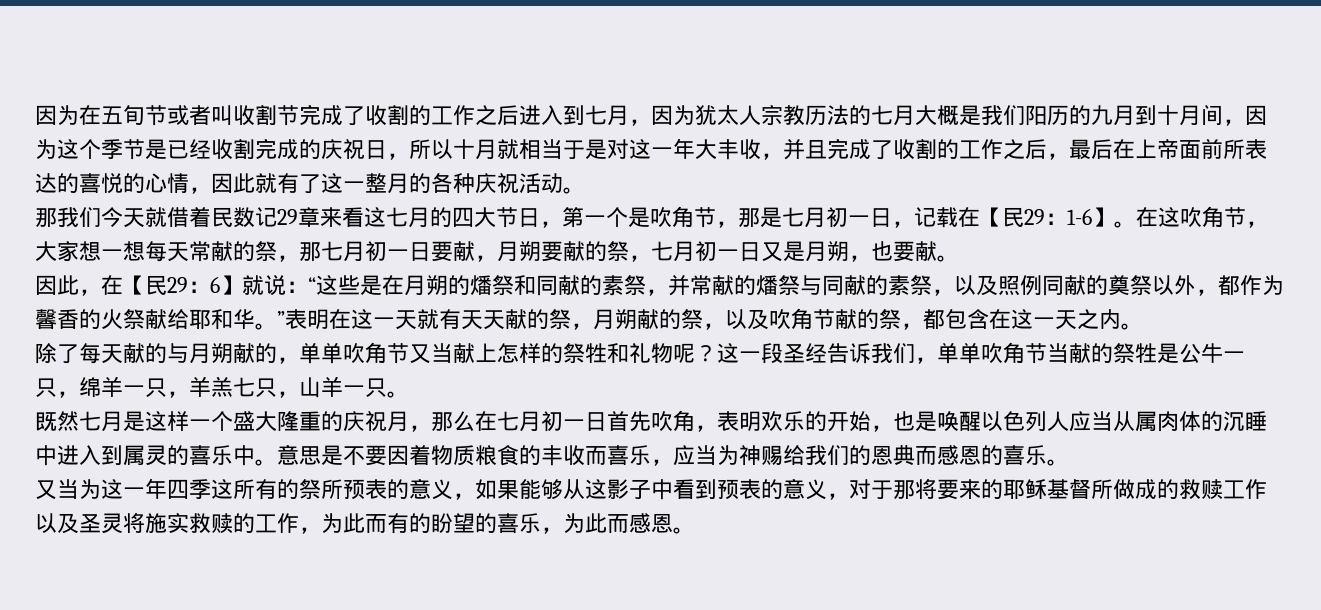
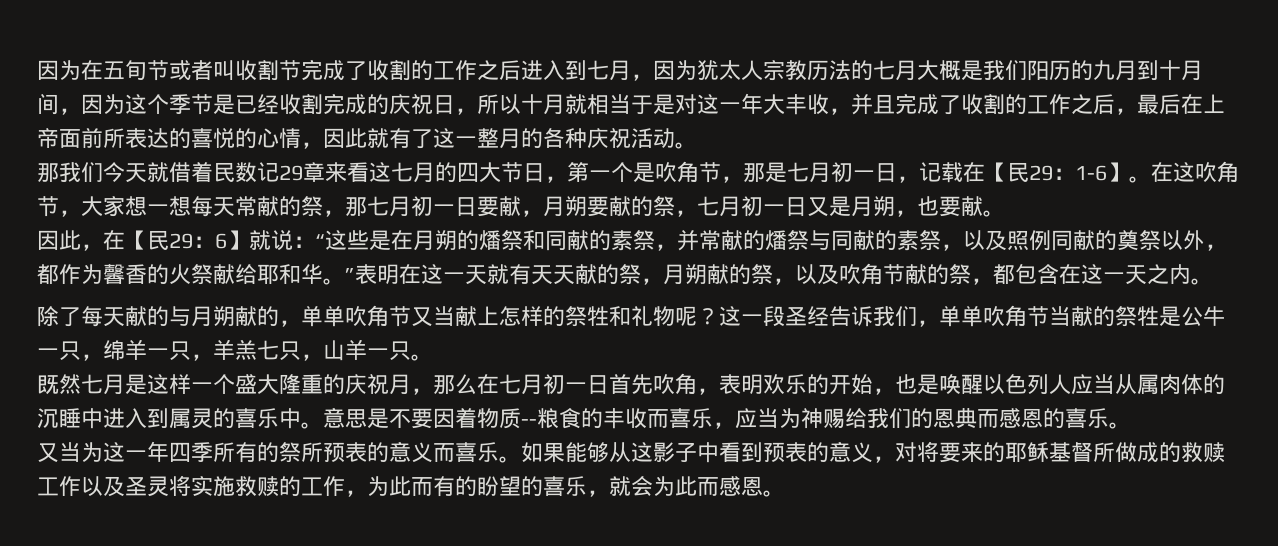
- 意思是不要因着物质粮食的丰收而喜乐，应当为神赐给我们的恩典而感恩的喜乐。
+ 意思是不要因着物质--粮食的丰收而喜乐，应当为神赐给我们的恩典而感恩的喜乐。
- 又当为这一年四季这所有的祭所预表的意义，如果能够从这影子中看到预表的意义，对于那将要来的耶稣基督所做成的救赎工作以及圣灵将施实救赎的工作，为此而有的盼望的喜乐，为此而感恩。
+ 又当为这一年四季所有的祭所预表的意义而喜乐。如果能够从这影子中看到预表的意义，对将要来的耶稣基督所做成的救赎工作以及圣灵将实施救赎的工作，为此而有的盼望的喜乐，就会为此而感恩。

